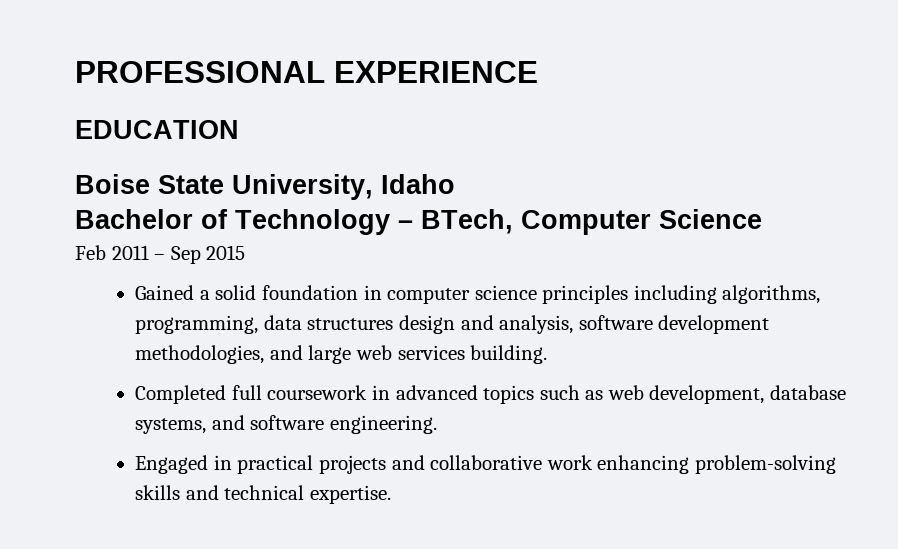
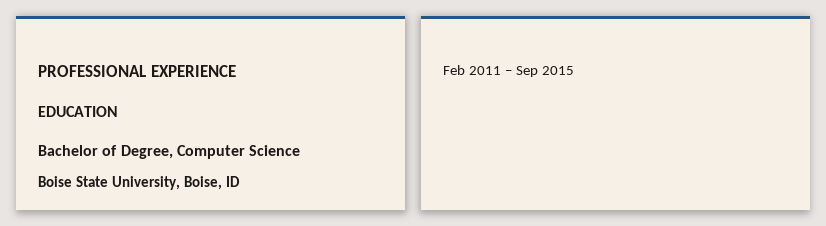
- Boise State University, Idaho
- Bachelor of Technology – BTech, Computer Science
+ Bachelor of Degree, Computer Science
+ Boise State University, Boise, ID
- Gained a solid foundation in computer science principles including algorithms, programming, data structures design and analysis, software development methodologies, and large web services building.
- Completed full coursework in advanced topics such as web development, database systems, and software engineering.
- Engaged in practical projects and collaborative work enhancing problem-solving skills and technical expertise.

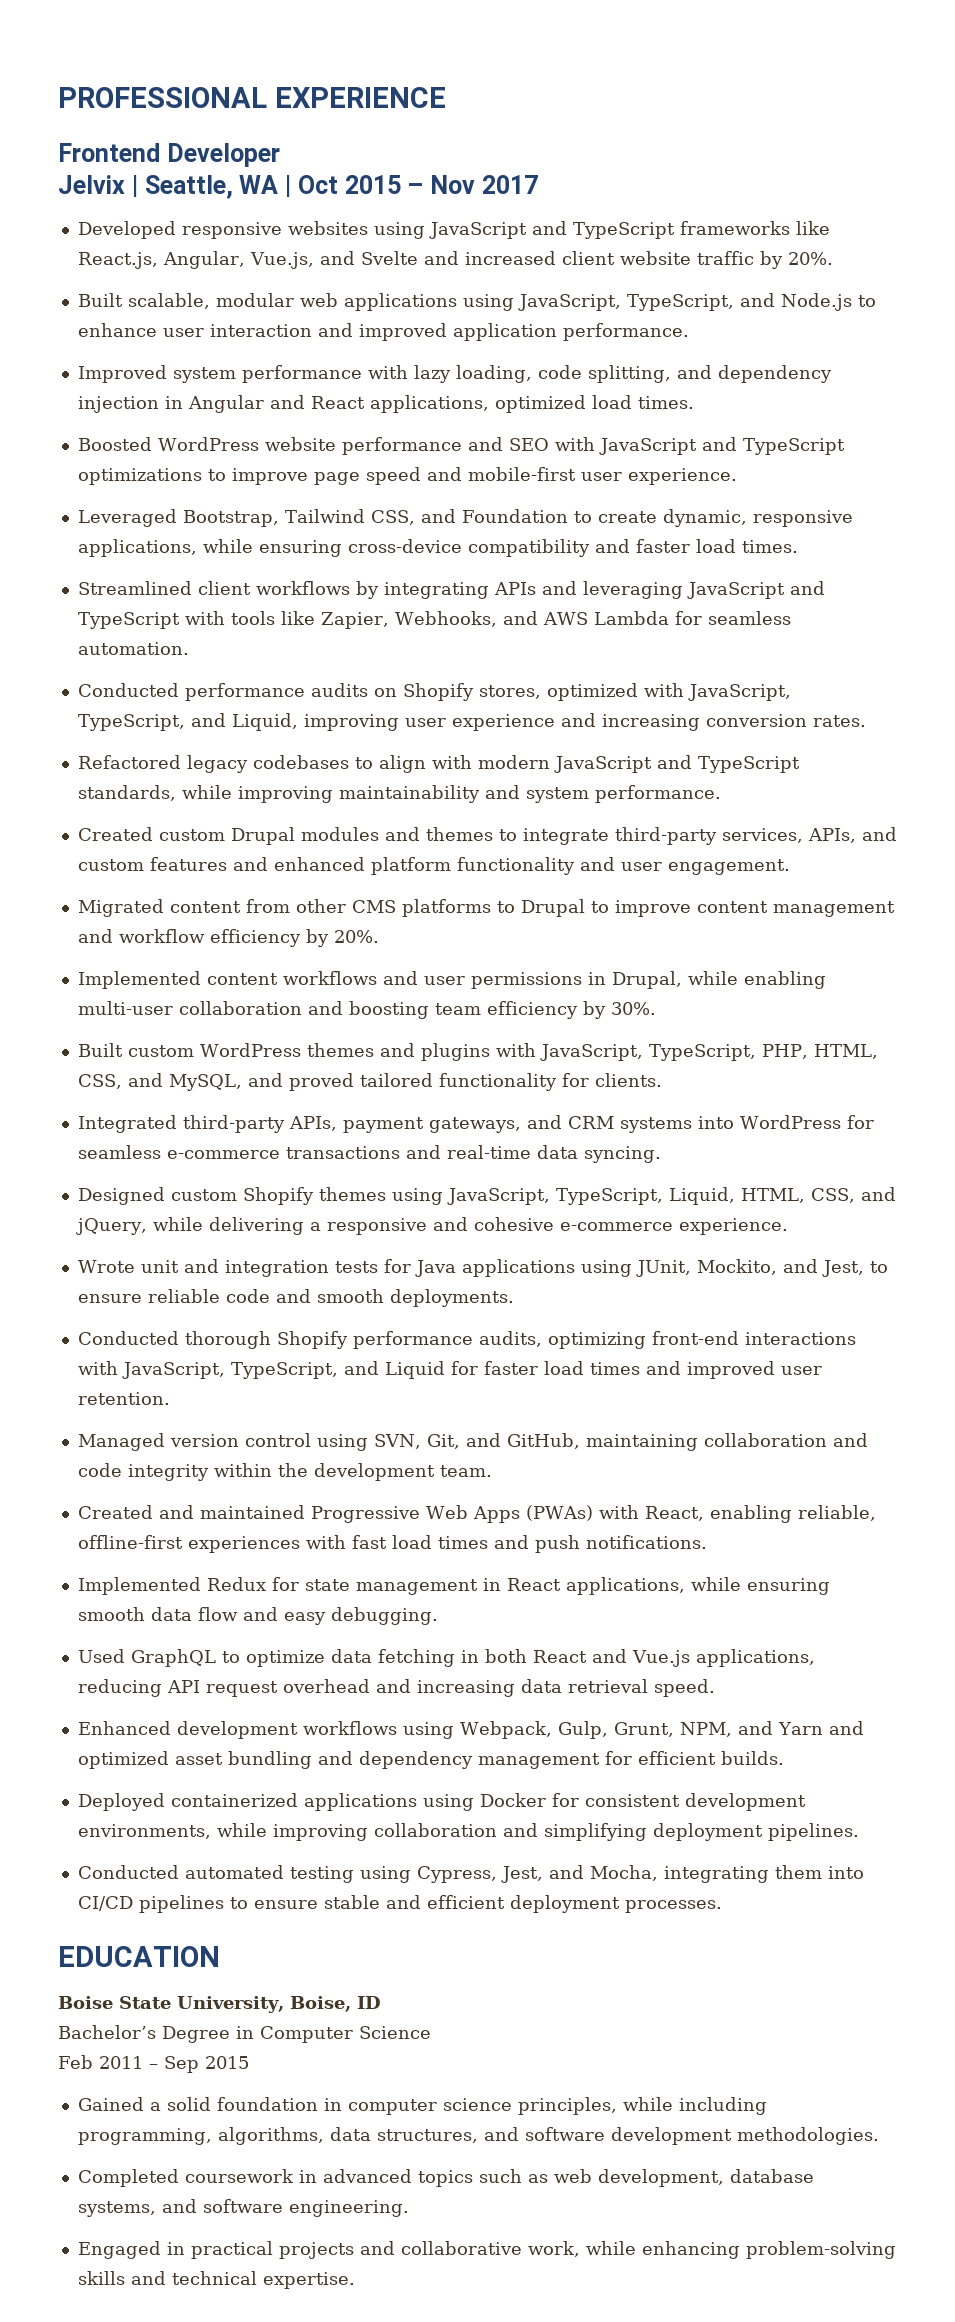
+ Frontend Developer
+ Jelvix | Seattle, WA | Oct 2015 – Nov 2017
+ Developed responsive websites using JavaScript and TypeScript frameworks like React.js, Angular, Vue.js, and Svelte and increased client website traffic by 20%.
+ Built scalable, modular web applications using JavaScript, TypeScript, and Node.js to enhance user interaction and improved application performance.
+ Improved system performance with lazy loading, code splitting, and dependency injection in Angular and React applications, optimized load times.
+ Boosted WordPress website performance and SEO with JavaScript and TypeScript optimizations to improve page speed and mobile-first user experience.
+ Leveraged Bootstrap, Tailwind CSS, and Foundation to create dynamic, responsive applications, while ensuring cross-device compatibility and faster load times.
+ Streamlined client workflows by integrating APIs and leveraging JavaScript and TypeScript with tools like Zapier, Webhooks, and AWS Lambda for seamless automation.
+ Conducted performance audits on Shopify stores, optimized with JavaScript, TypeScript, and Liquid, improving user experience and increasing conversion rates.
+ Refactored legacy codebases to align with modern JavaScript and TypeScript standards, while improving maintainability and system performance.
+ Created custom Drupal modules and themes to integrate third-party services, APIs, and custom features and enhanced platform functionality and user engagement.
+ Migrated content from other CMS platforms to Drupal to improve content management and workflow efficiency by 20%.
+ Implemented content workflows and user permissions in Drupal, while enabling multi-user collaboration and boosting team efficiency by 30%.
+ Built custom WordPress themes and plugins with JavaScript, TypeScript, PHP, HTML, CSS, and MySQL, and proved tailored functionality for clients.
+ Integrated third-party APIs, payment gateways, and CRM systems into WordPress for seamless e-commerce transactions and real-time data syncing.
+ Designed custom Shopify themes using JavaScript, TypeScript, Liquid, HTML, CSS, and jQuery, while delivering a responsive and cohesive e-commerce experience.
+ Wrote unit and integration tests for Java applications using JUnit, Mockito, and Jest, to ensure reliable code and smooth deployments.
+ Conducted thorough Shopify performance audits, optimizing front-end interactions with JavaScript, TypeScript, and Liquid for faster load times and improved user retention.
+ Managed version control using SVN, Git, and GitHub, maintaining collaboration and code integrity within the development team.
+ Created and maintained Progressive Web Apps (PWAs) with React, enabling reliable, offline-first experiences with fast load times and push notifications.
+ Implemented Redux for state management in React applications, while ensuring smooth data flow and easy debugging.
+ Used GraphQL to optimize data fetching in both React and Vue.js applications, reducing API request overhead and increasing data retrieval speed.
+ Enhanced development workflows using Webpack, Gulp, Grunt, NPM, and Yarn and optimized asset bundling and dependency management for efficient builds.
+ Deployed containerized applications using Docker for consistent development environments, while improving collaboration and simplifying deployment pipelines.
+ Conducted automated testing using Cypress, Jest, and Mocha, integrating them into CI/CD pipelines to ensure stable and efficient deployment processes.
  EDUCATION
- Bachelor of Degree, Computer Science
+ Bachelor’s Degree in Computer Science
+ Gained a solid foundation in computer science principles, while including programming, algorithms, data structures, and software development methodologies.
+ Completed coursework in advanced topics such as web development, database systems, and software engineering.
+ Engaged in practical projects and collaborative work, while enhancing problem-solving skills and technical expertise.

